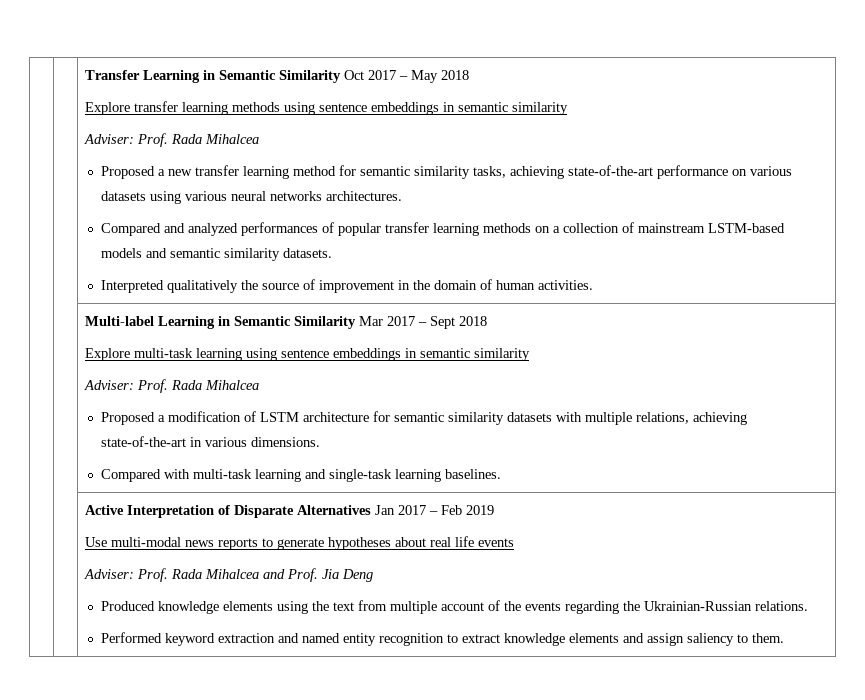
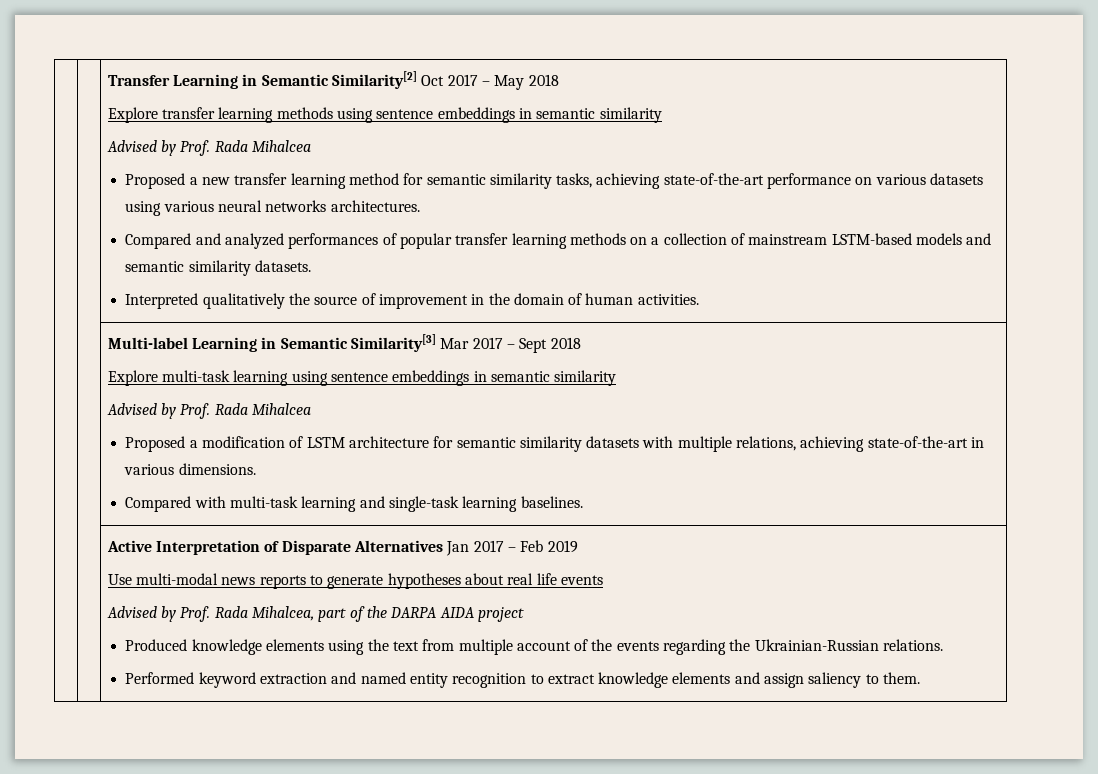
- Transfer Learning in Semantic Similarity Oct 2017 – May 2018
+ Transfer Learning in Semantic Similarity[2] Oct 2017 – May 2018
  Explore transfer learning methods using sentence embeddings in semantic similarity
- Adviser: Prof. Rada Mihalcea
+ Advised by Prof. Rada Mihalcea
- Multi-label Learning in Semantic Similarity Mar 2017 – Sept 2018
+ Multi-label Learning in Semantic Similarity[3] Mar 2017 – Sept 2018
  Explore multi-task learning using sentence embeddings in semantic similarity
- Adviser: Prof. Rada Mihalcea
+ Advised by Prof. Rada Mihalcea
- Adviser: Prof. Rada Mihalcea and Prof. Jia Deng
+ Advised by Prof. Rada Mihalcea, part of the DARPA AIDA project

